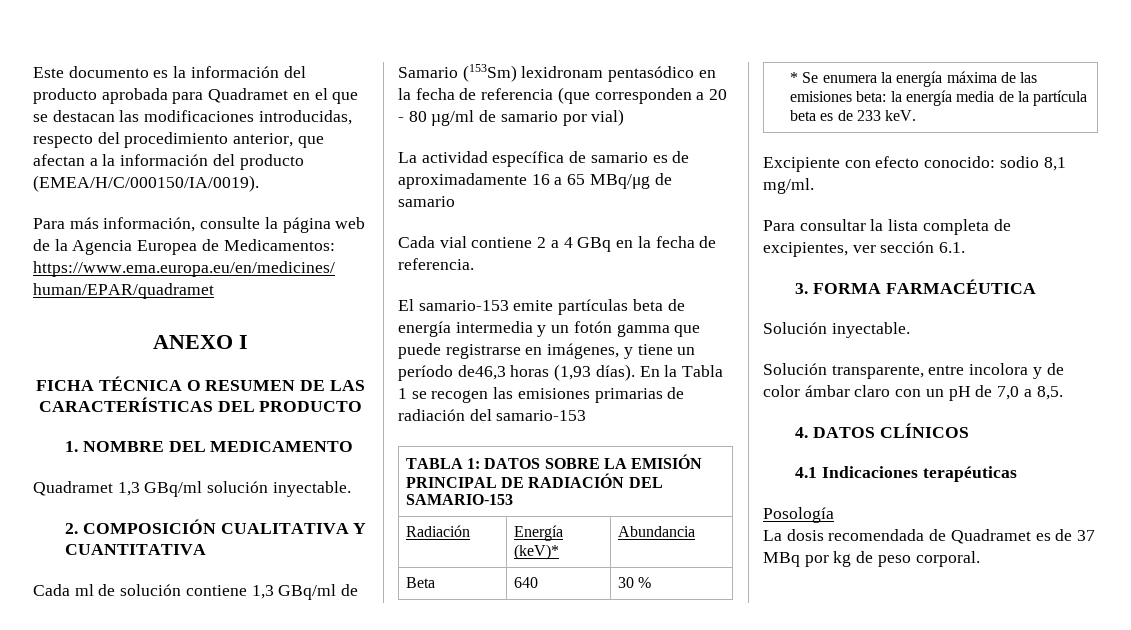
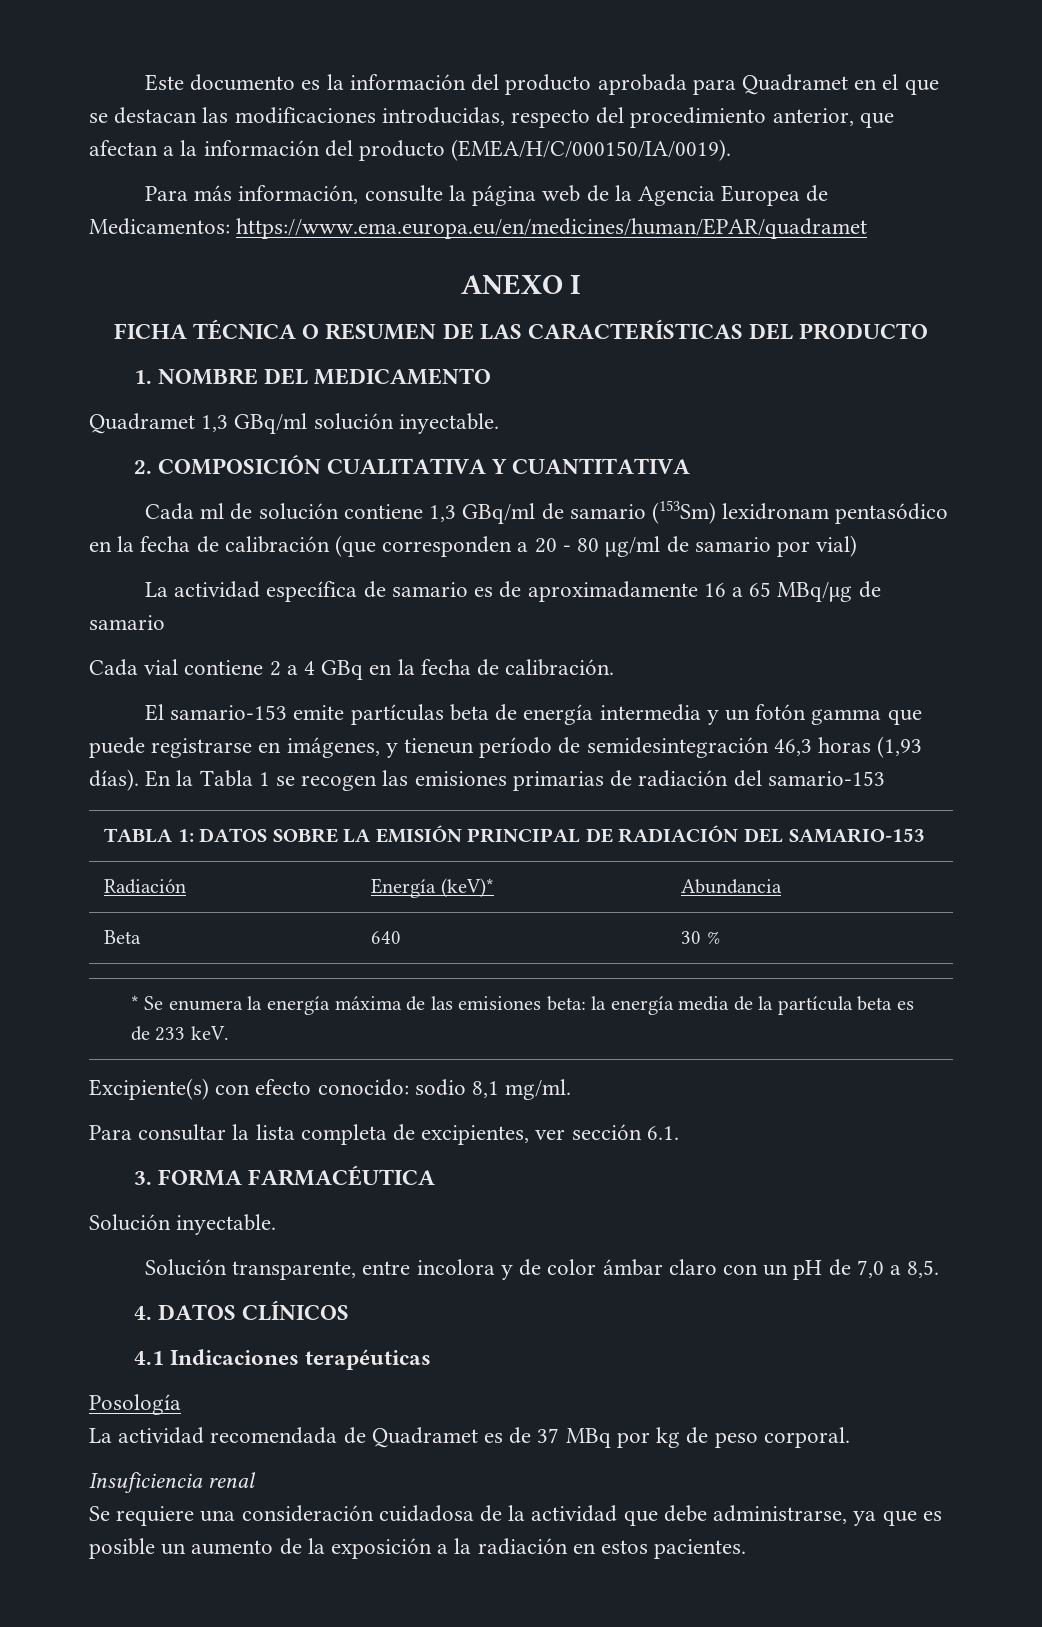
- Cada ml de solución contiene 1,3 GBq/ml de Samario (153Sm) lexidronam pentasódico en la fecha de referencia (que corresponden a 20 - 80 µg/ml de samario por vial)
+ Cada ml de solución contiene 1,3 GBq/ml de samario (153Sm) lexidronam pentasódico en la fecha de calibración (que corresponden a 20 - 80 µg/ml de samario por vial)
- Cada vial contiene 2 a 4 GBq en la fecha de referencia.
+ Cada vial contiene 2 a 4 GBq en la fecha de calibración.
- El samario-153 emite partículas beta de energía intermedia y un fotón gamma que puede registrarse en imágenes, y tiene un período de46,3 horas (1,93 días).
+ El samario-153 emite partículas beta de energía intermedia y un fotón gamma que puede registrarse en imágenes, y tieneun período de semidesintegración 46,3 horas (1,93 días).
- Excipiente con efecto conocido: sodio 8,1 mg/ml.
+ Excipiente(s) con efecto conocido: sodio 8,1 mg/ml.
- La dosis recomendada de Quadramet es de 37 MBq por kg de peso corporal.
+ La actividad recomendada de Quadramet es de 37 MBq por kg de peso corporal.
+ Insuficiencia renal
+ Se requiere una consideración cuidadosa de la actividad que debe administrarse, ya que es posible un aumento de la exposición a la radiación en estos pacientes.

